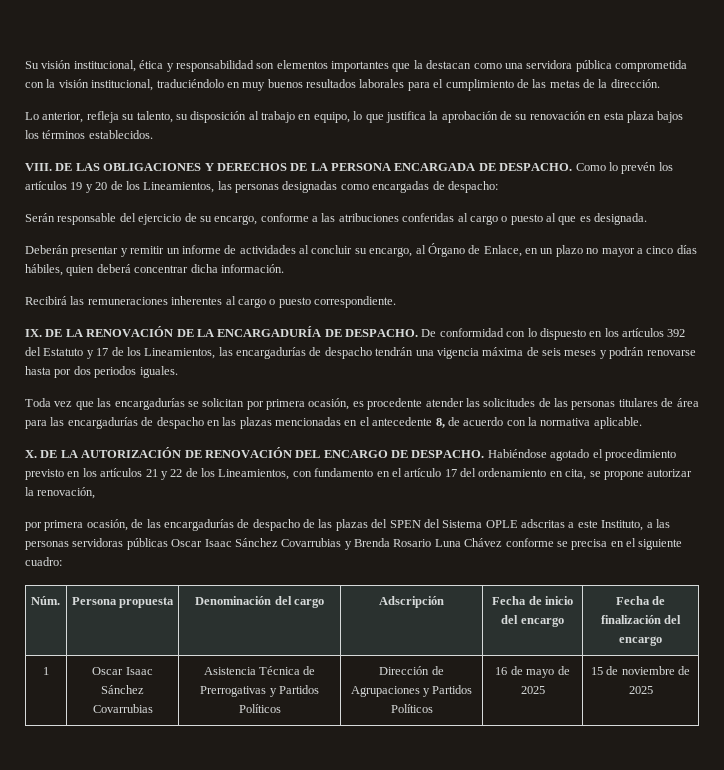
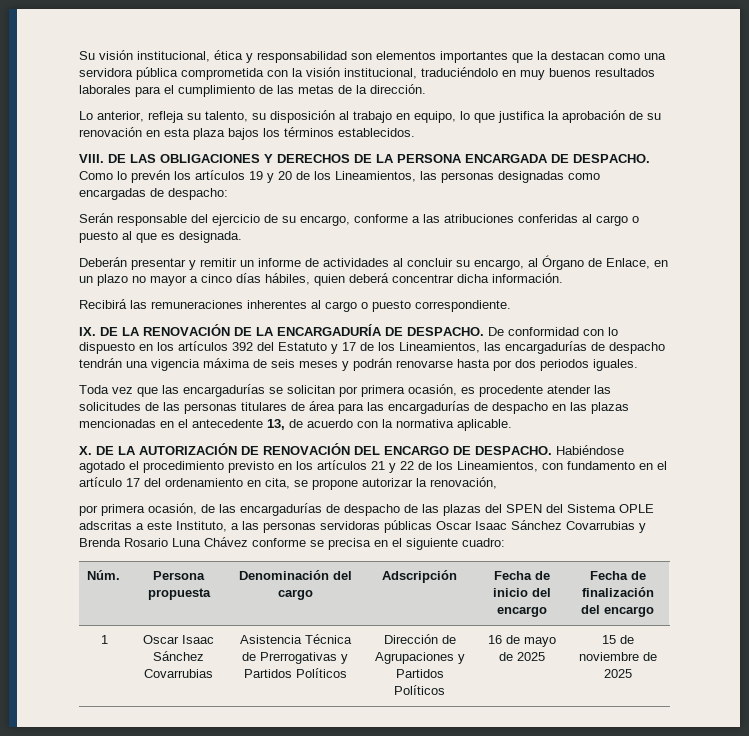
- Toda vez que las encargadurías se solicitan por primera ocasión, es procedente atender las solicitudes de las personas titulares de área para las encargadurías de despacho en las plazas mencionadas en el antecedente 8, de acuerdo con la normativa aplicable.
+ Toda vez que las encargadurías se solicitan por primera ocasión, es procedente atender las solicitudes de las personas titulares de área para las encargadurías de despacho en las plazas mencionadas en el antecedente 13, de acuerdo con la normativa aplicable.

